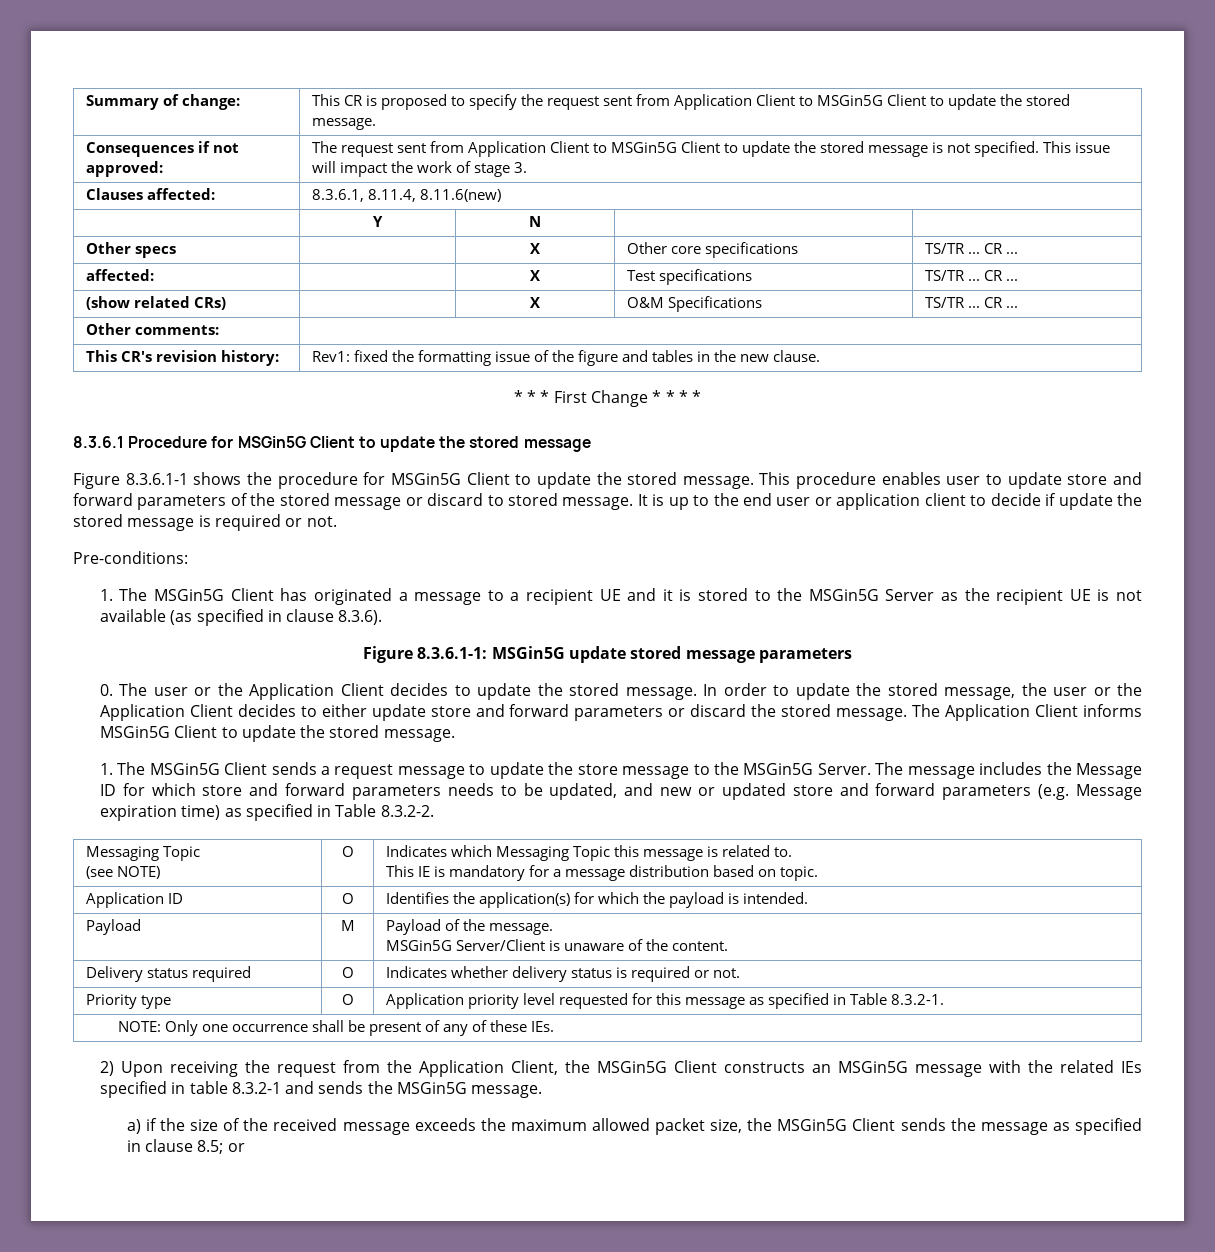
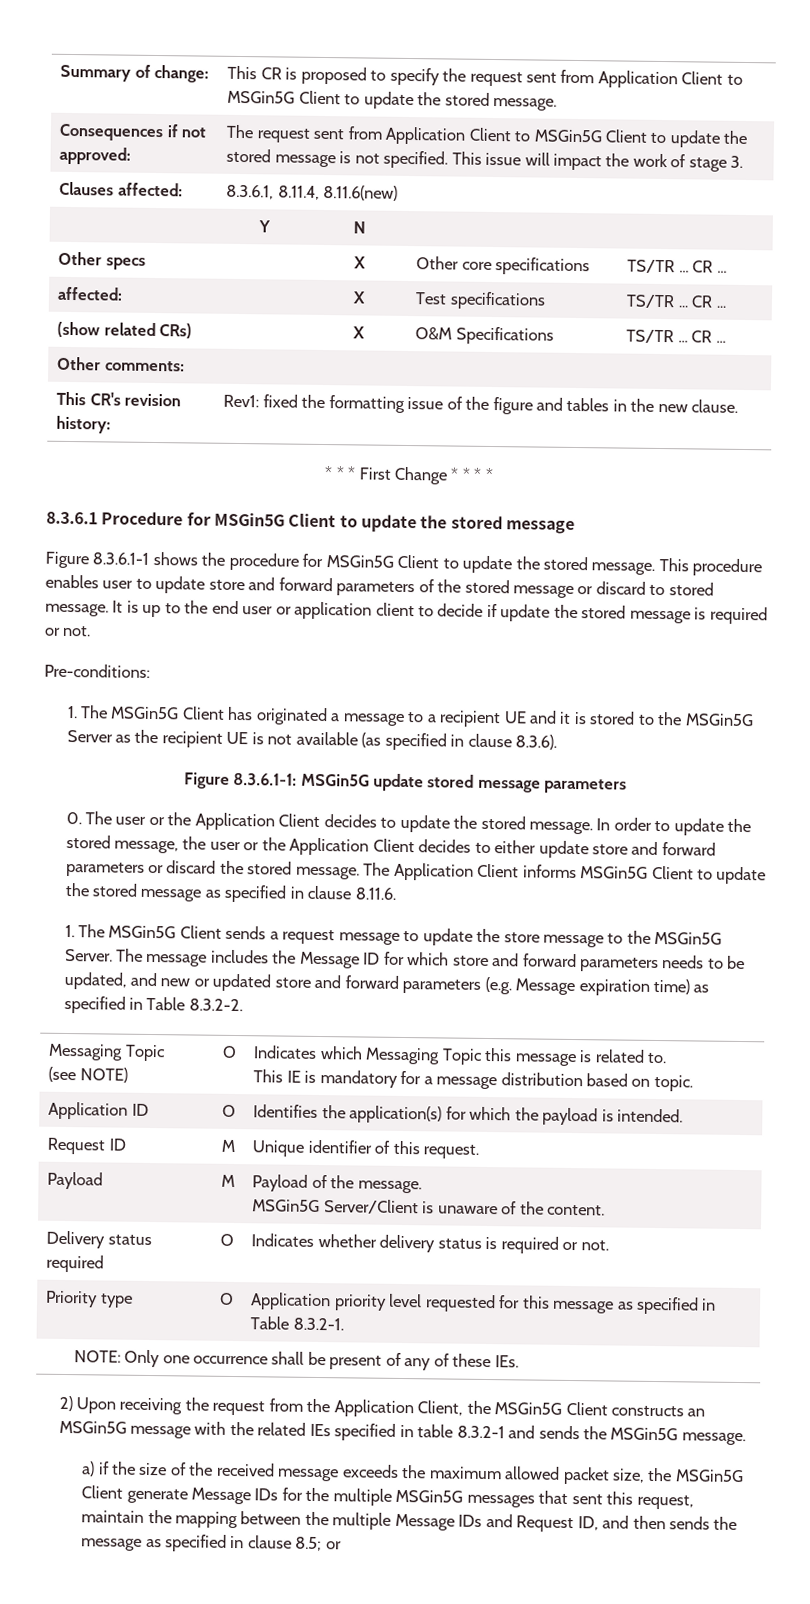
- The Application Client informs MSGin5G Client to update the stored message.
+ The Application Client informs MSGin5G Client to update the stored message as specified in clause 8.11.6.
+ Request ID | M | Unique identifier of this request.
- a) if the size of the received message exceeds the maximum allowed packet size, the MSGin5G Client sends the message as specified in clause 8.5; or
+ a) if the size of the received message exceeds the maximum allowed packet size, the MSGin5G Client generate Message IDs for the multiple MSGin5G messages that sent this request, maintain the mapping between the multiple Message IDs and Request ID, and then sends the message as specified in clause 8.5; or

